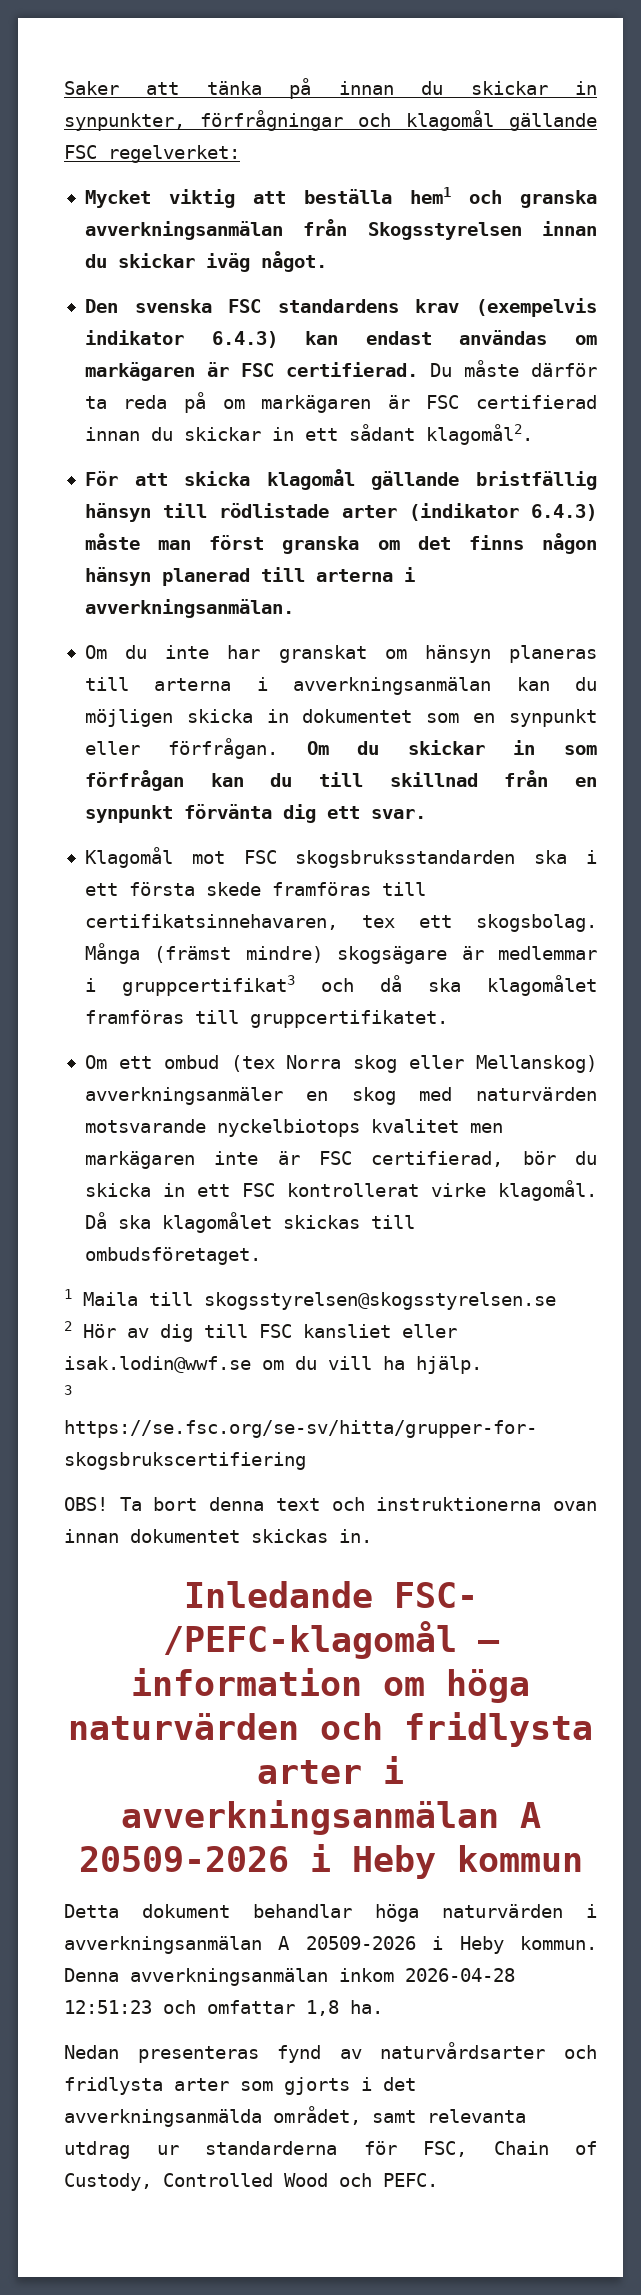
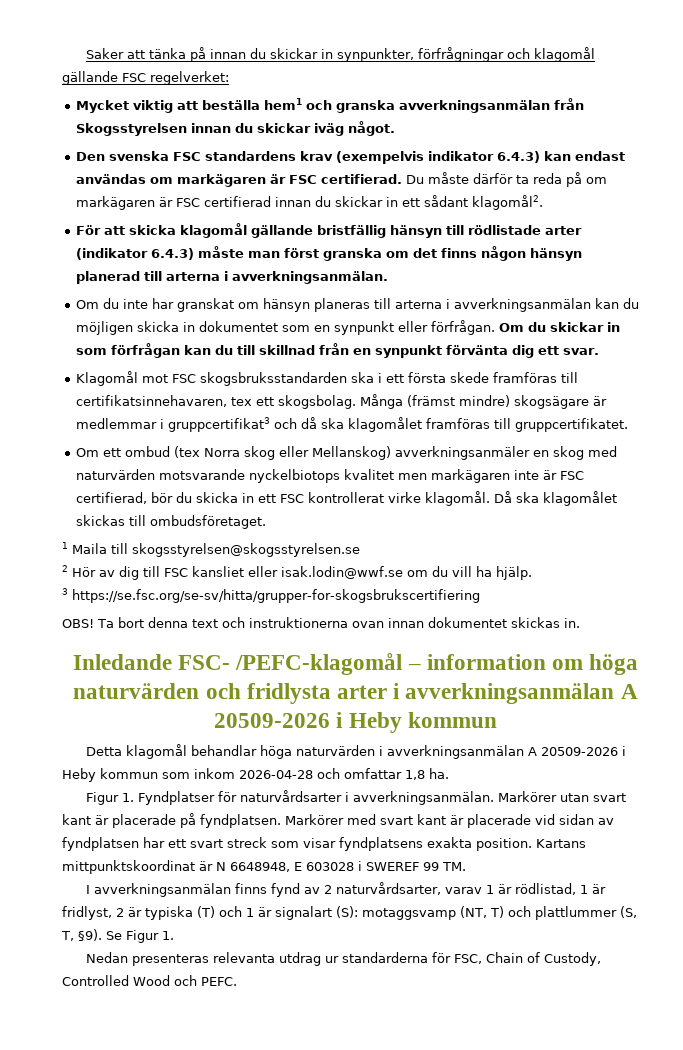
- Detta dokument behandlar höga naturvärden i avverkningsanmälan A 20509-2026 i Heby kommun. Denna avverkningsanmälan inkom 2026-04-28 12:51:23 och omfattar 1,8 ha.
+ Detta klagomål behandlar höga naturvärden i avverkningsanmälan A 20509-2026 i Heby kommun som inkom 2026-04-28 och omfattar 1,8 ha.
- Nedan presenteras fynd av naturvårdsarter och fridlysta arter som gjorts i det avverkningsanmälda området, samt relevanta utdrag ur standarderna för FSC, Chain of Custody, Controlled Wood och PEFC.
+ Figur 1. Fyndplatser för naturvårdsarter i avverkningsanmälan. Markörer utan svart kant är placerade på fyndplatsen. Markörer med svart kant är placerade vid sidan av fyndplatsen har ett svart streck som visar fyndplatsens exakta position. Kartans mittpunktskoordinat är N 6648948, E 603028 i SWEREF 99 TM.
+ I avverkningsanmälan finns fynd av 2 naturvårdsarter, varav 1 är rödlistad, 1 är fridlyst, 2 är typiska (T) och 1 är signalart (S): motaggsvamp (NT, T) och plattlummer (S, T, §9). Se Figur 1.
+ Nedan presenteras relevanta utdrag ur standarderna för FSC, Chain of Custody, Controlled Wood och PEFC.

